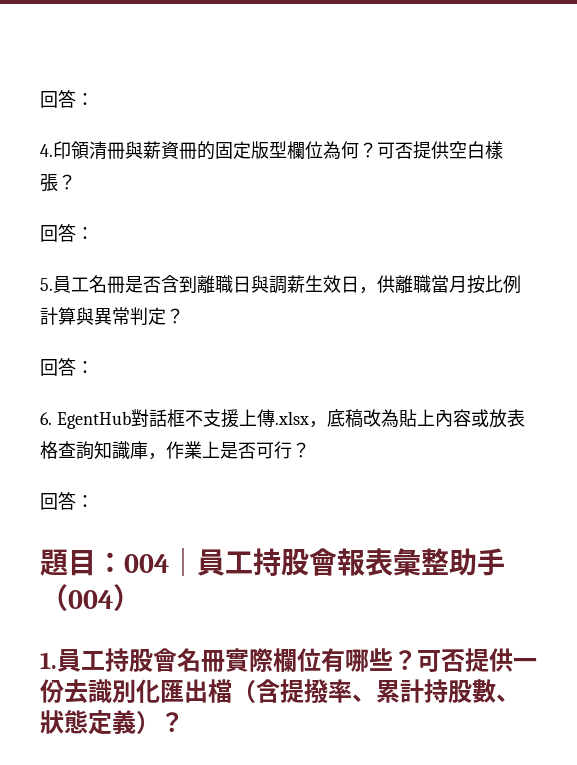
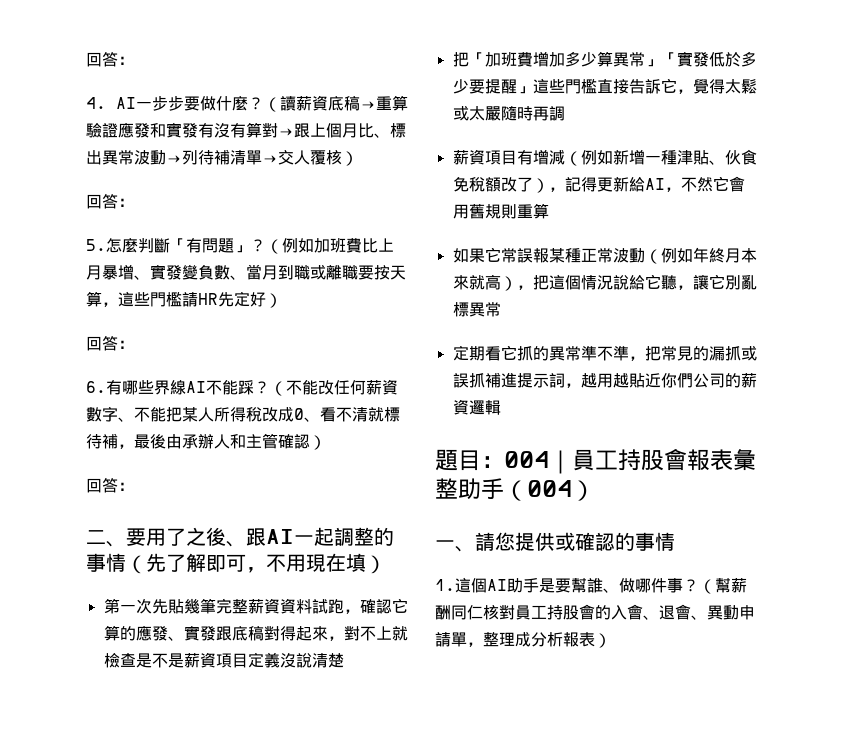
- 4.印領清冊與薪資冊的固定版型欄位為何？可否提供空白樣張？
+ 4. AI一步步要做什麼？（讀薪資底稿→重算驗證應發和實發有沒有算對→跟上個月比、標出異常波動→列待補清單→交人覆核）
  回答：
- 5.員工名冊是否含到離職日與調薪生效日，供離職當月按比例計算與異常判定？
+ 5.怎麼判斷「有問題」？（例如加班費比上月暴增、實發變負數、當月到職或離職要按天算，這些門檻請HR先定好）
  回答：
- 6. EgentHub對話框不支援上傳.xlsx，底稿改為貼上內容或放表格查詢知識庫，作業上是否可行？
+ 6.有哪些界線AI不能踩？（不能改任何薪資數字、不能把某人所得稅改成0、看不清就標待補，最後由承辦人和主管確認）
  回答：
+ 二、要用了之後、跟AI一起調整的事情（先了解即可，不用現在填）
+ 第一次先貼幾筆完整薪資資料試跑，確認它算的應發、實發跟底稿對得起來，對不上就檢查是不是薪資項目定義沒說清楚
+ 把「加班費增加多少算異常」「實發低於多少要提醒」這些門檻直接告訴它，覺得太鬆或太嚴隨時再調
+ 薪資項目有增減（例如新增一種津貼、伙食免稅額改了），記得更新給AI，不然它會用舊規則重算
+ 如果它常誤報某種正常波動（例如年終月本來就高），把這個情況說給它聽，讓它別亂標異常
+ 定期看它抓的異常準不準，把常見的漏抓或誤抓補進提示詞，越用越貼近你們公司的薪資邏輯
- 1.員工持股會名冊實際欄位有哪些？可否提供一份去識別化匯出檔（含提撥率、累計持股數、狀態定義）？
+ 一、請您提供或確認的事情
+ 1.這個AI助手是要幫誰、做哪件事？（幫薪酬同仁核對員工持股會的入會、退會、異動申請單，整理成分析報表）

